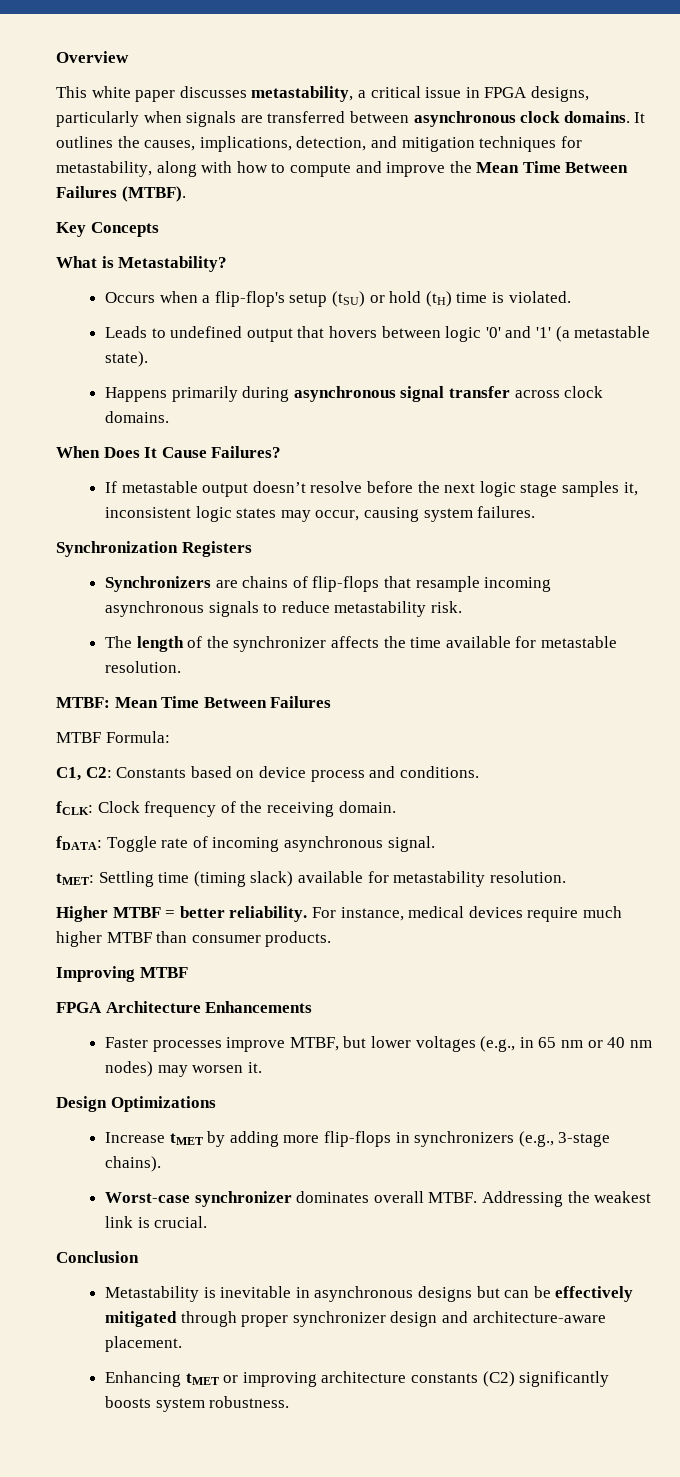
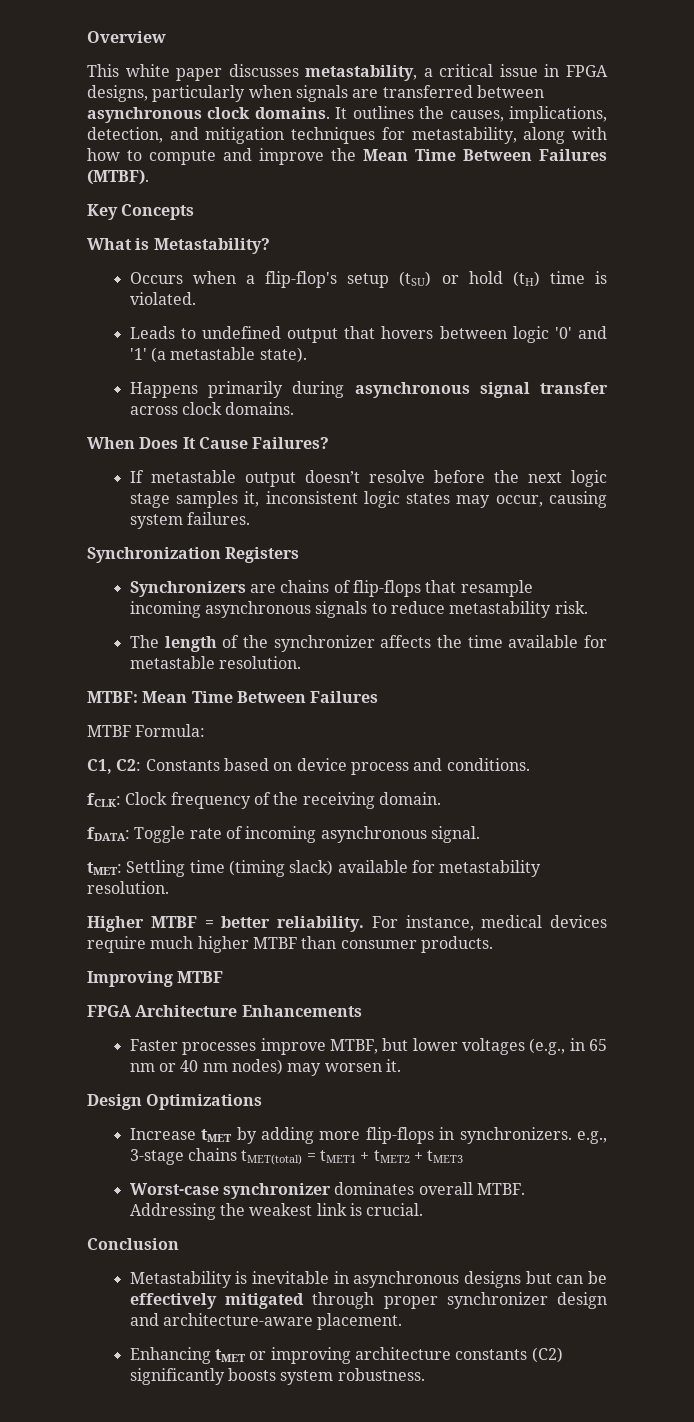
- Increase tMET by adding more flip-flops in synchronizers (e.g., 3-stage chains).
+ Increase tMET by adding more flip-flops in synchronizers. e.g., 3-stage chains tMET(total) = tMET1 + tMET2 + tMET3

